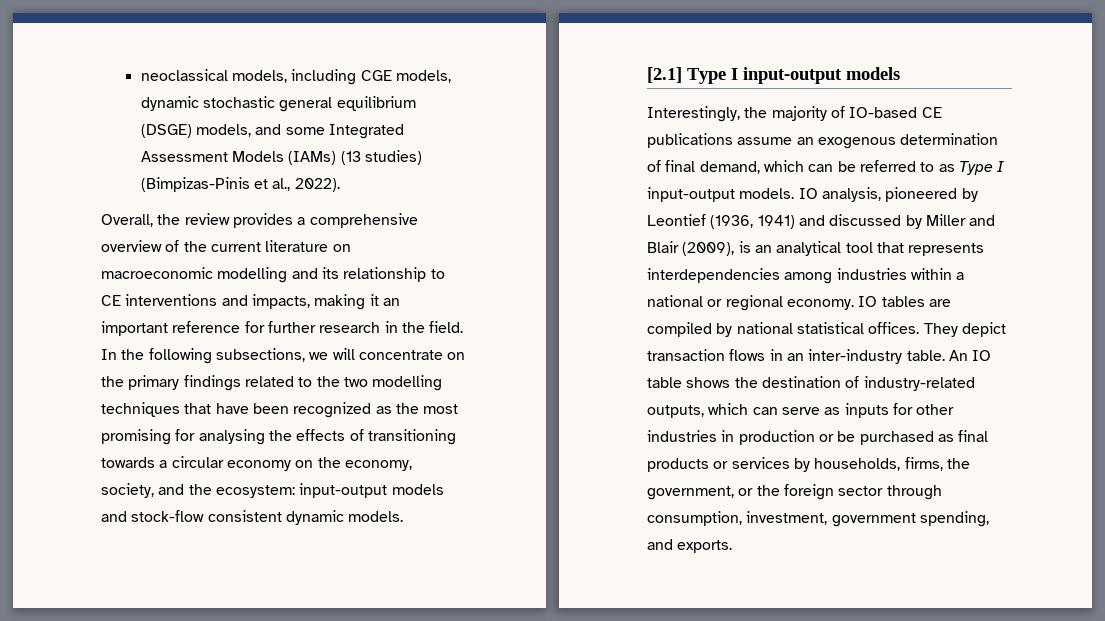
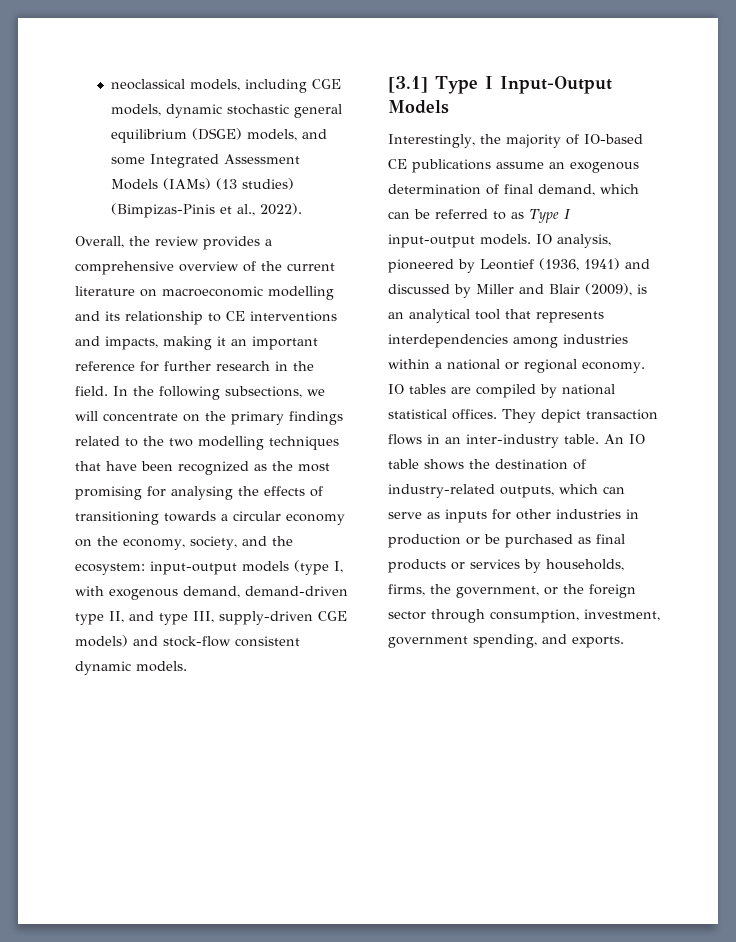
- In the following subsections, we will concentrate on the primary findings related to the two modelling techniques that have been recognized as the most promising for analysing the effects of transitioning towards a circular economy on the economy, society, and the ecosystem: input-output models and stock-flow consistent dynamic models.
+ In the following subsections, we will concentrate on the primary findings related to the two modelling techniques that have been recognized as the most promising for analysing the effects of transitioning towards a circular economy on the economy, society, and the ecosystem: input-output models (type I, with exogenous demand, demand-driven type II, and type III, supply-driven CGE models) and stock-flow consistent dynamic models.
- [2.1] Type I input-output models
+ [3.1] Type I Input-Output Models

